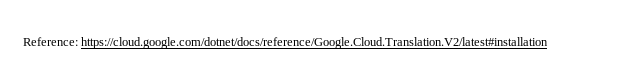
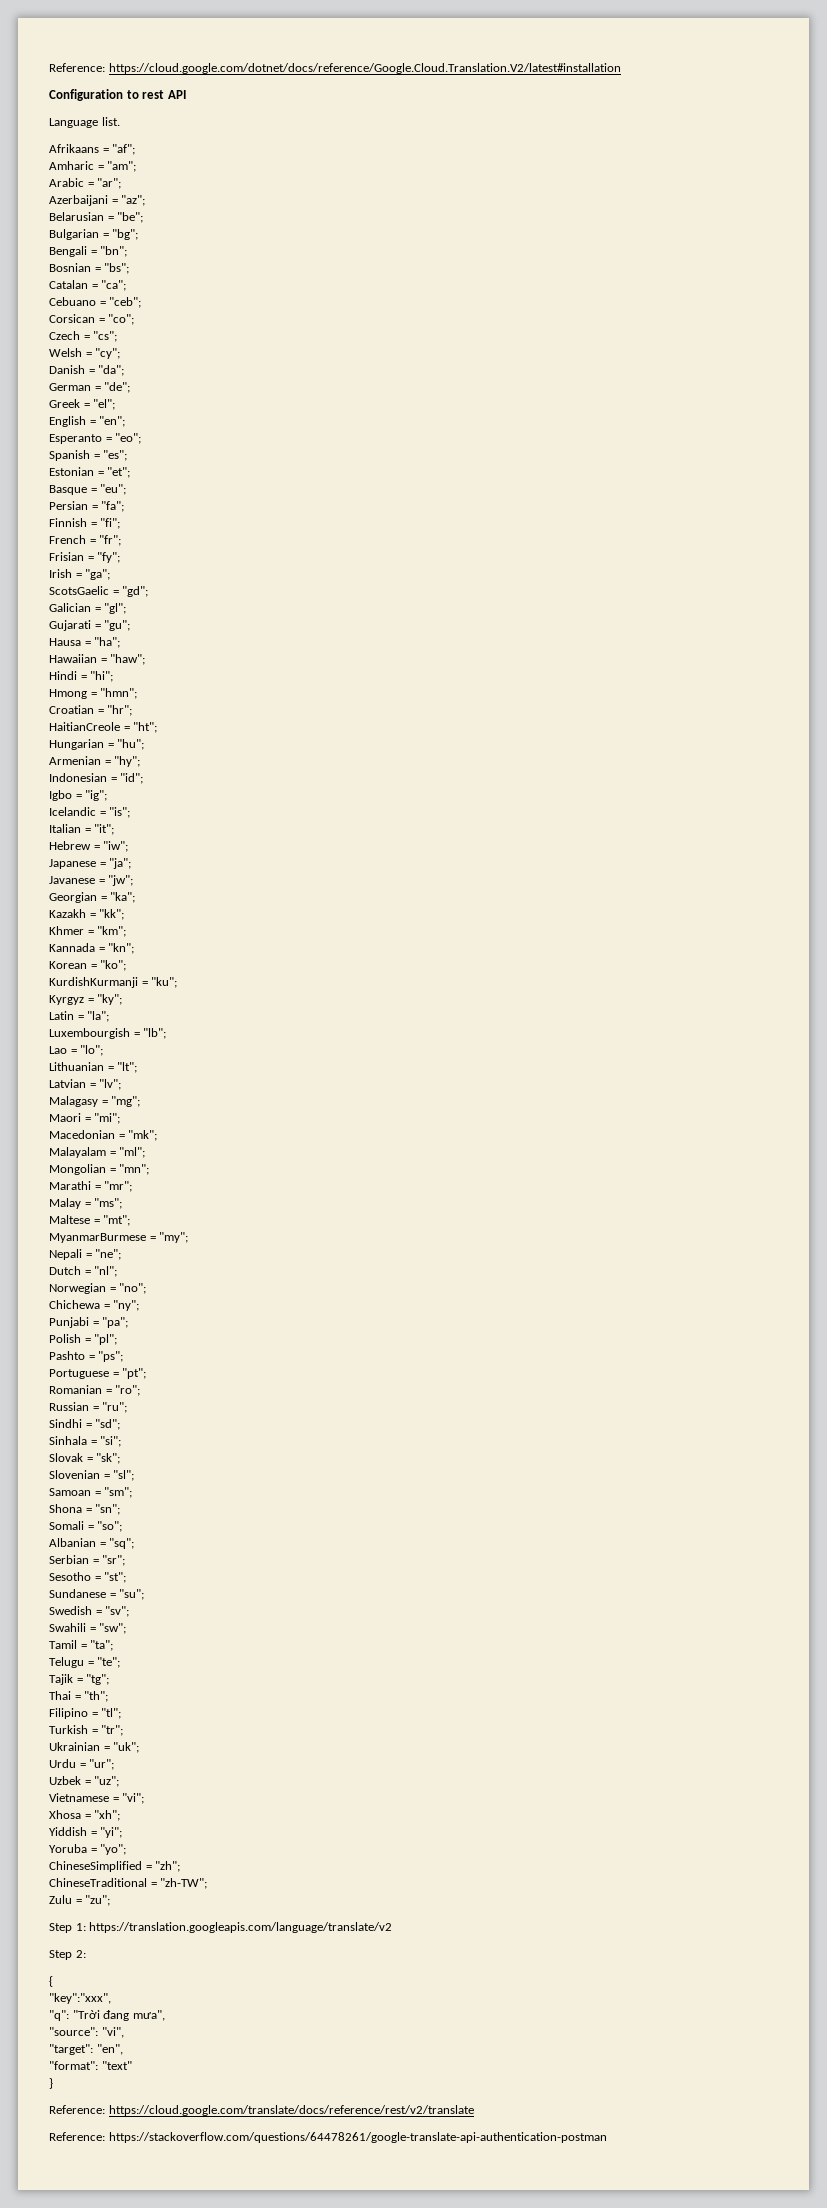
+ Configuration to rest API
+ Language list.
+ Afrikaans = "af";
+ Amharic = "am";
+ Arabic = "ar";
+ Azerbaijani = "az";
+ Belarusian = "be";
+ Bulgarian = "bg";
+ Bengali = "bn";
+ Bosnian = "bs";
+ Catalan = "ca";
+ Cebuano = "ceb";
+ Corsican = "co";
+ Czech = "cs";
+ Welsh = "cy";
+ Danish = "da";
+ German = "de";
+ Greek = "el";
+ English = "en";
+ Esperanto = "eo";
+ Spanish = "es";
+ Estonian = "et";
+ Basque = "eu";
+ Persian = "fa";
+ Finnish = "fi";
+ French = "fr";
+ Frisian = "fy";
+ Irish = "ga";
+ ScotsGaelic = "gd";
+ Galician = "gl";
+ Gujarati = "gu";
+ Hausa = "ha";
+ Hawaiian = "haw";
+ Hindi = "hi";
+ Hmong = "hmn";
+ Croatian = "hr";
+ HaitianCreole = "ht";
+ Hungarian = "hu";
+ Armenian = "hy";
+ Indonesian = "id";
+ Igbo = "ig";
+ Icelandic = "is";
+ Italian = "it";
+ Hebrew = "iw";
+ Japanese = "ja";
+ Javanese = "jw";
+ Georgian = "ka";
+ Kazakh = "kk";
+ Khmer = "km";
+ Kannada = "kn";
+ Korean = "ko";
+ KurdishKurmanji = "ku";
+ Kyrgyz = "ky";
+ Latin = "la";
+ Luxembourgish = "lb";
+ Lao = "lo";
+ Lithuanian = "lt";
+ Latvian = "lv";
+ Malagasy = "mg";
+ Maori = "mi";
+ Macedonian = "mk";
+ Malayalam = "ml";
+ Mongolian = "mn";
+ Marathi = "mr";
+ Malay = "ms";
+ Maltese = "mt";
+ MyanmarBurmese = "my";
+ Nepali = "ne";
+ Dutch = "nl";
+ Norwegian = "no";
+ Chichewa = "ny";
+ Punjabi = "pa";
+ Polish = "pl";
+ Pashto = "ps";
+ Portuguese = "pt";
+ Romanian = "ro";
+ Russian = "ru";
+ Sindhi = "sd";
+ Sinhala = "si";
+ Slovak = "sk";
+ Slovenian = "sl";
+ Samoan = "sm";
+ Shona = "sn";
+ Somali = "so";
+ Albanian = "sq";
+ Serbian = "sr";
+ Sesotho = "st";
+ Sundanese = "su";
+ Swedish = "sv";
+ Swahili = "sw";
+ Tamil = "ta";
+ Telugu = "te";
+ Tajik = "tg";
+ Thai = "th";
+ Filipino = "tl";
+ Turkish = "tr";
+ Ukrainian = "uk";
+ Urdu = "ur";
+ Uzbek = "uz";
+ Vietnamese = "vi";
+ Xhosa = "xh";
+ Yiddish = "yi";
+ Yoruba = "yo";
+ ChineseSimplified = "zh";
+ ChineseTraditional = "zh-TW";
+ Zulu = "zu";
+ Step 1: https://translation.googleapis.com/language/translate/v2
+ Step 2:
+ {
+ "key":"xxx",
+ "q": "Trời đang mưa",
+ "source": "vi",
+ "target": "en",
+ "format": "text"
+ }
+ Reference: https://cloud.google.com/translate/docs/reference/rest/v2/translate
+ Reference: https://stackoverflow.com/questions/64478261/google-translate-api-authentication-postman

